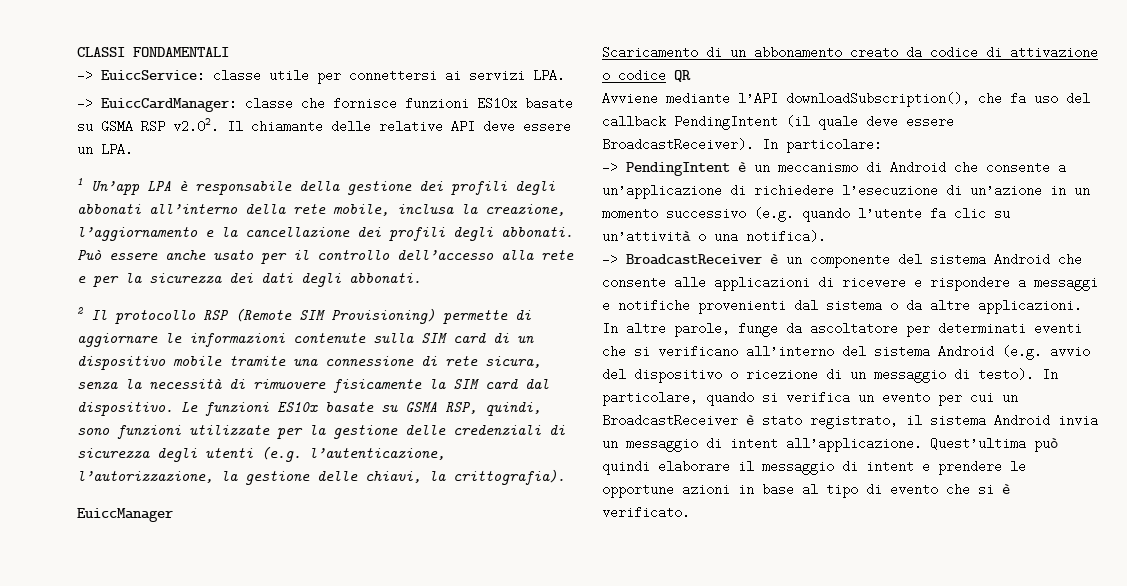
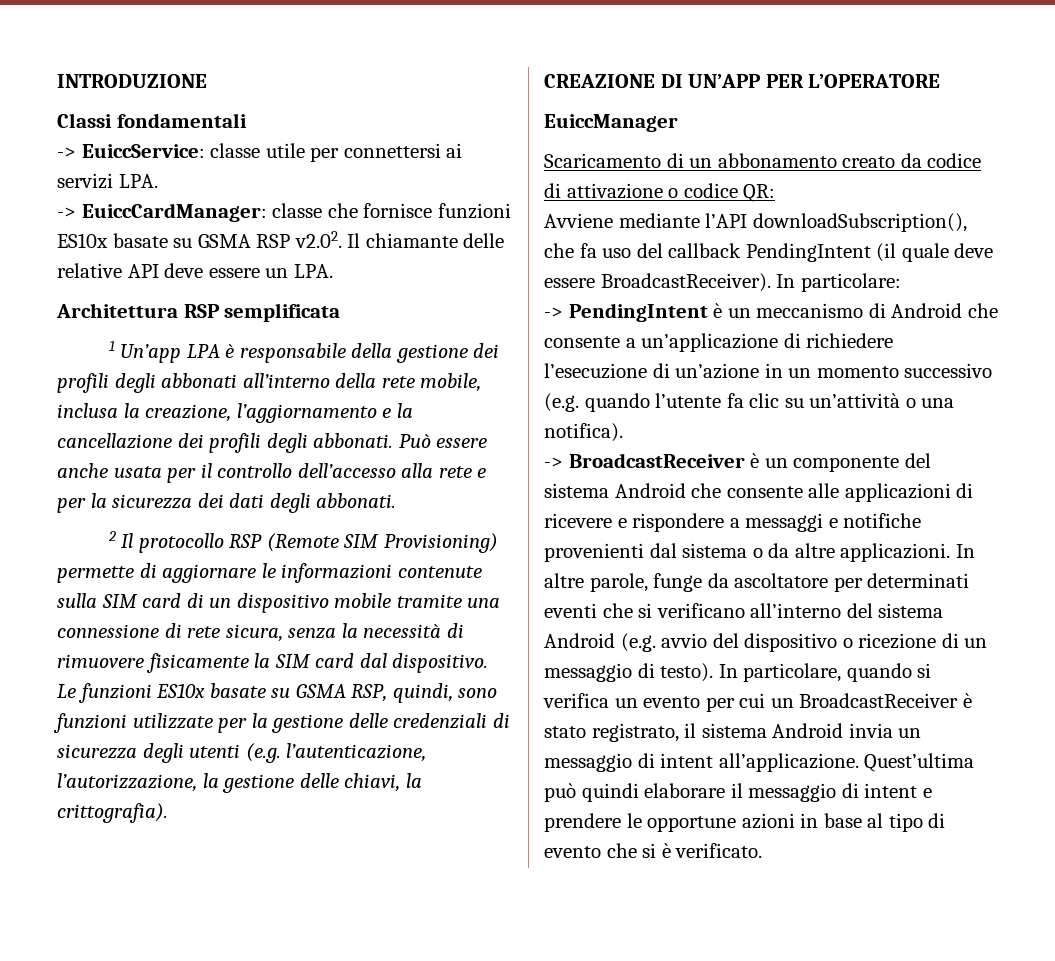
- CLASSI FONDAMENTALI
+ INTRODUZIONE
+ Classi fondamentali
+ Architettura RSP semplificata
- Può essere anche usato per il controllo dell’accesso alla rete e per la sicurezza dei dati degli abbonati.
+ Può essere anche usata per il controllo dell’accesso alla rete e per la sicurezza dei dati degli abbonati.
+ CREAZIONE DI UN’APP PER L’OPERATORE
- Scaricamento di un abbonamento creato da codice di attivazione o codice QR
+ Scaricamento di un abbonamento creato da codice di attivazione o codice QR:

